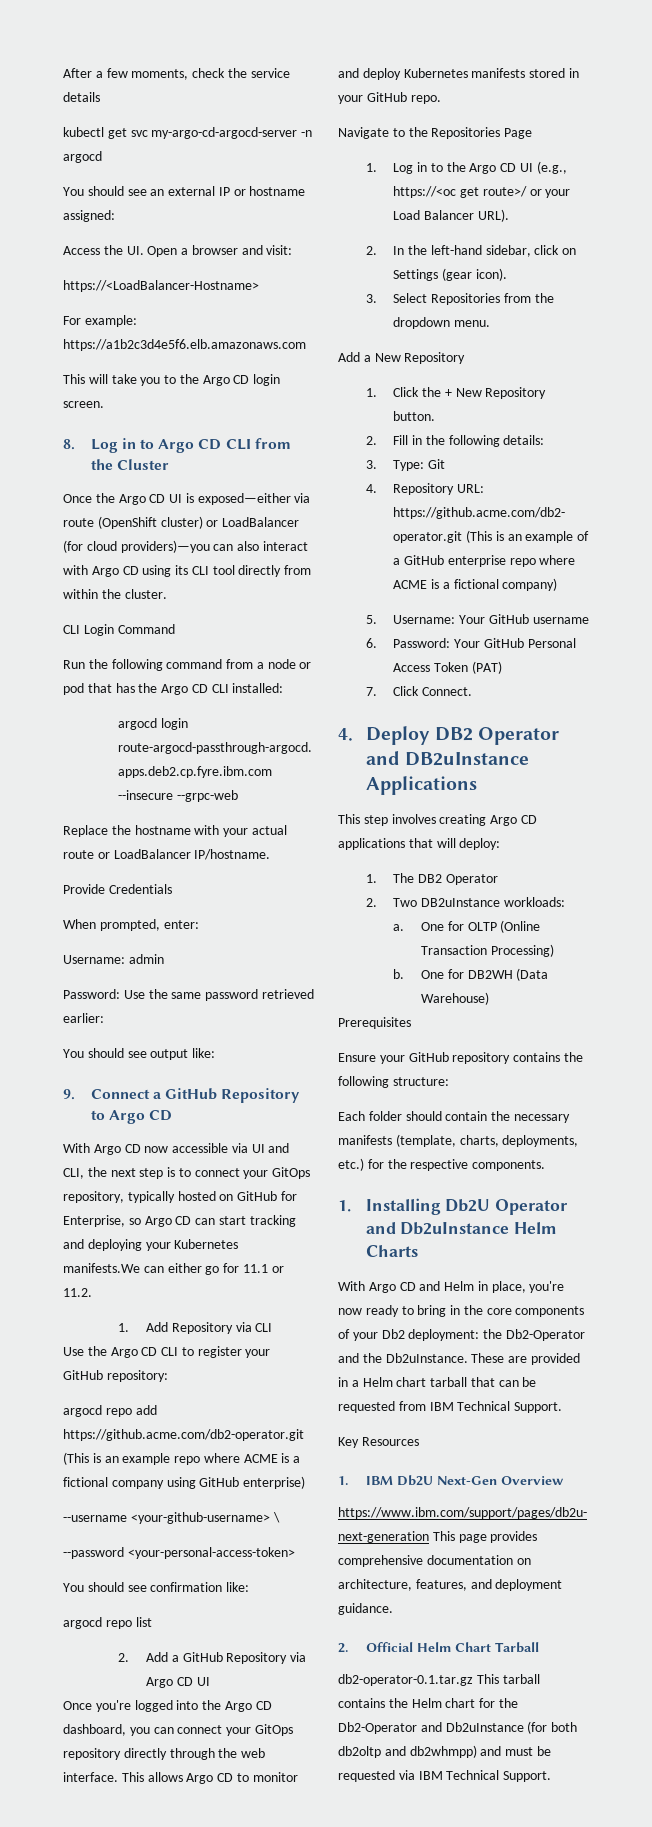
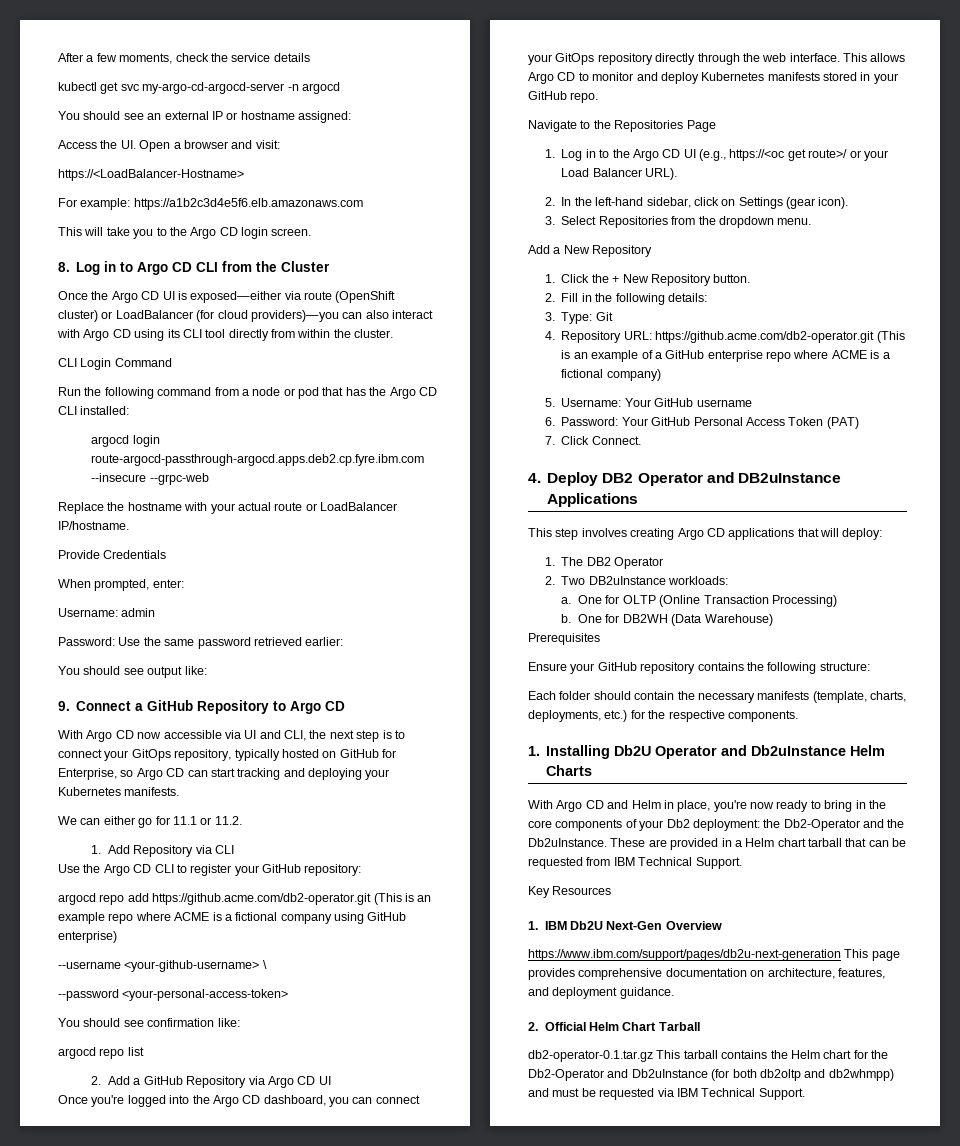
- With Argo CD now accessible via UI and CLI, the next step is to connect your GitOps repository, typically hosted on GitHub for Enterprise, so Argo CD can start tracking and deploying your Kubernetes manifests.We can either go for 11.1 or 11.2.
+ With Argo CD now accessible via UI and CLI, the next step is to connect your GitOps repository, typically hosted on GitHub for Enterprise, so Argo CD can start tracking and deploying your Kubernetes manifests.
+ We can either go for 11.1 or 11.2.

